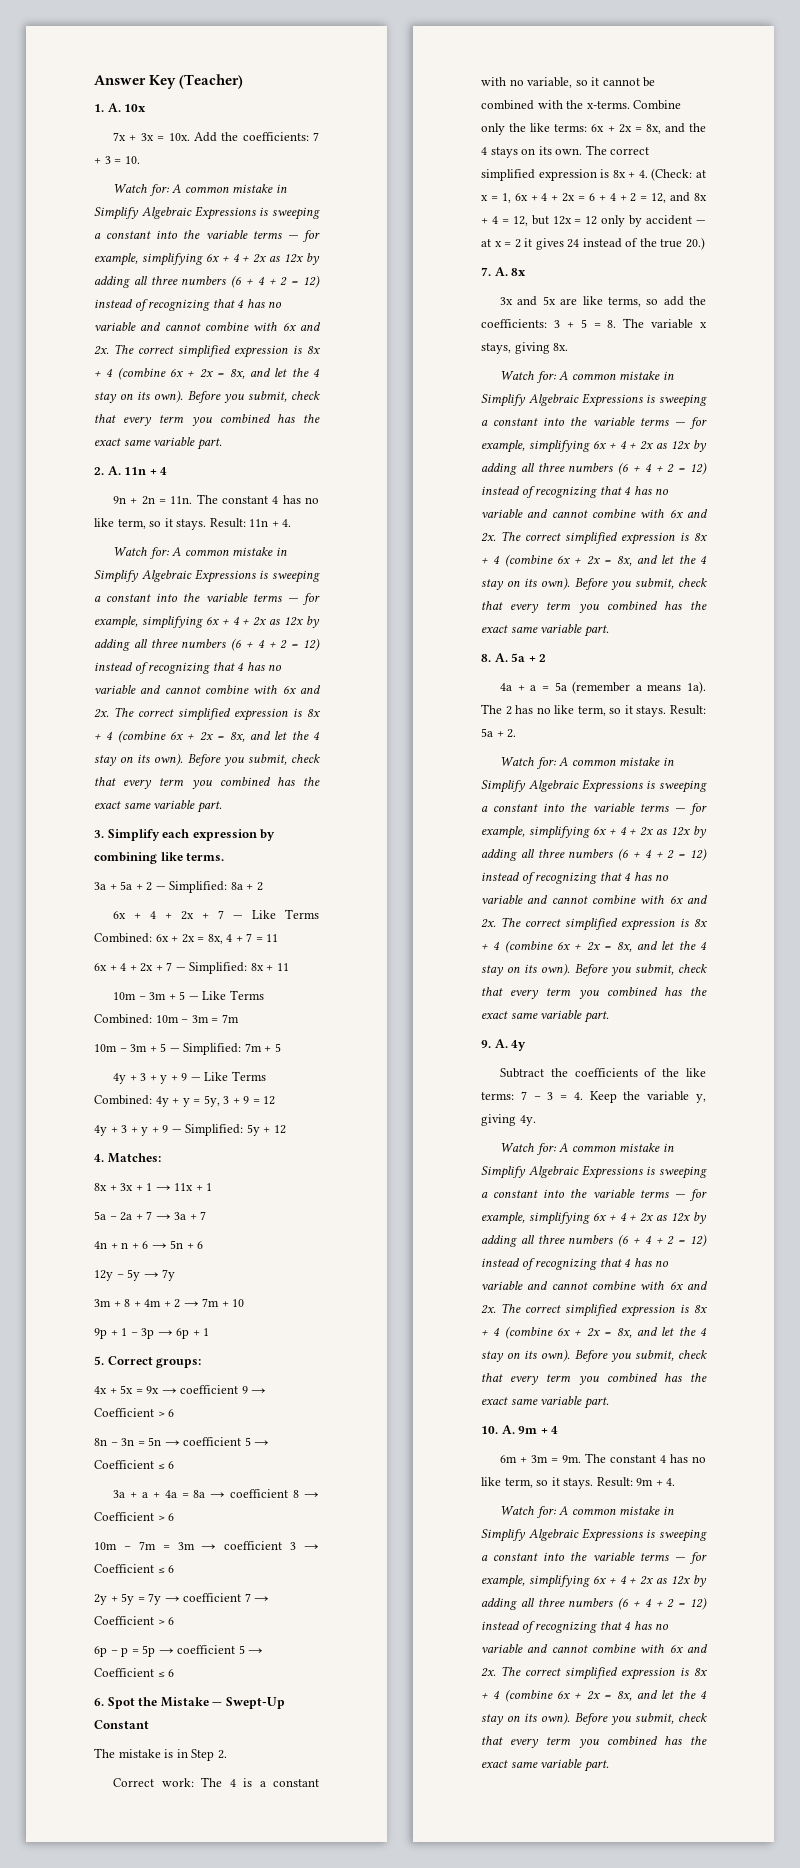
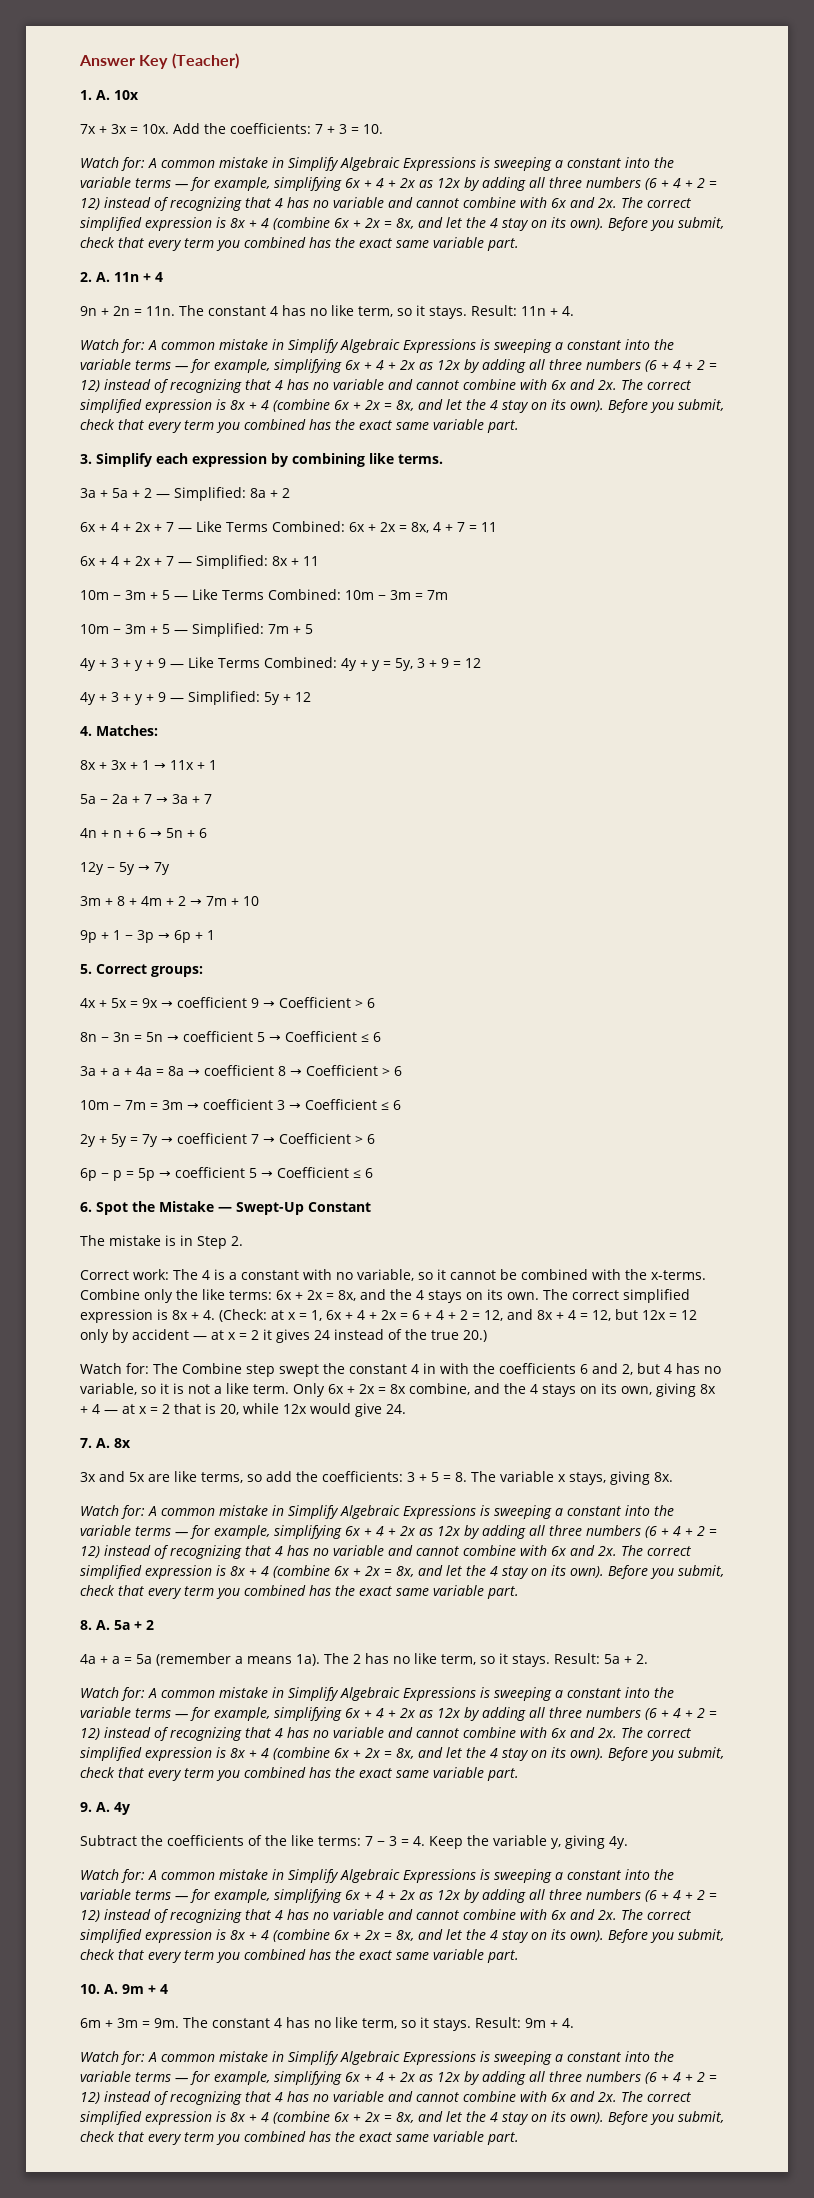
+ Watch for: The Combine step swept the constant 4 in with the coefficients 6 and 2, but 4 has no variable, so it is not a like term. Only 6x + 2x = 8x combine, and the 4 stays on its own, giving 8x + 4 — at x = 2 that is 20, while 12x would give 24.

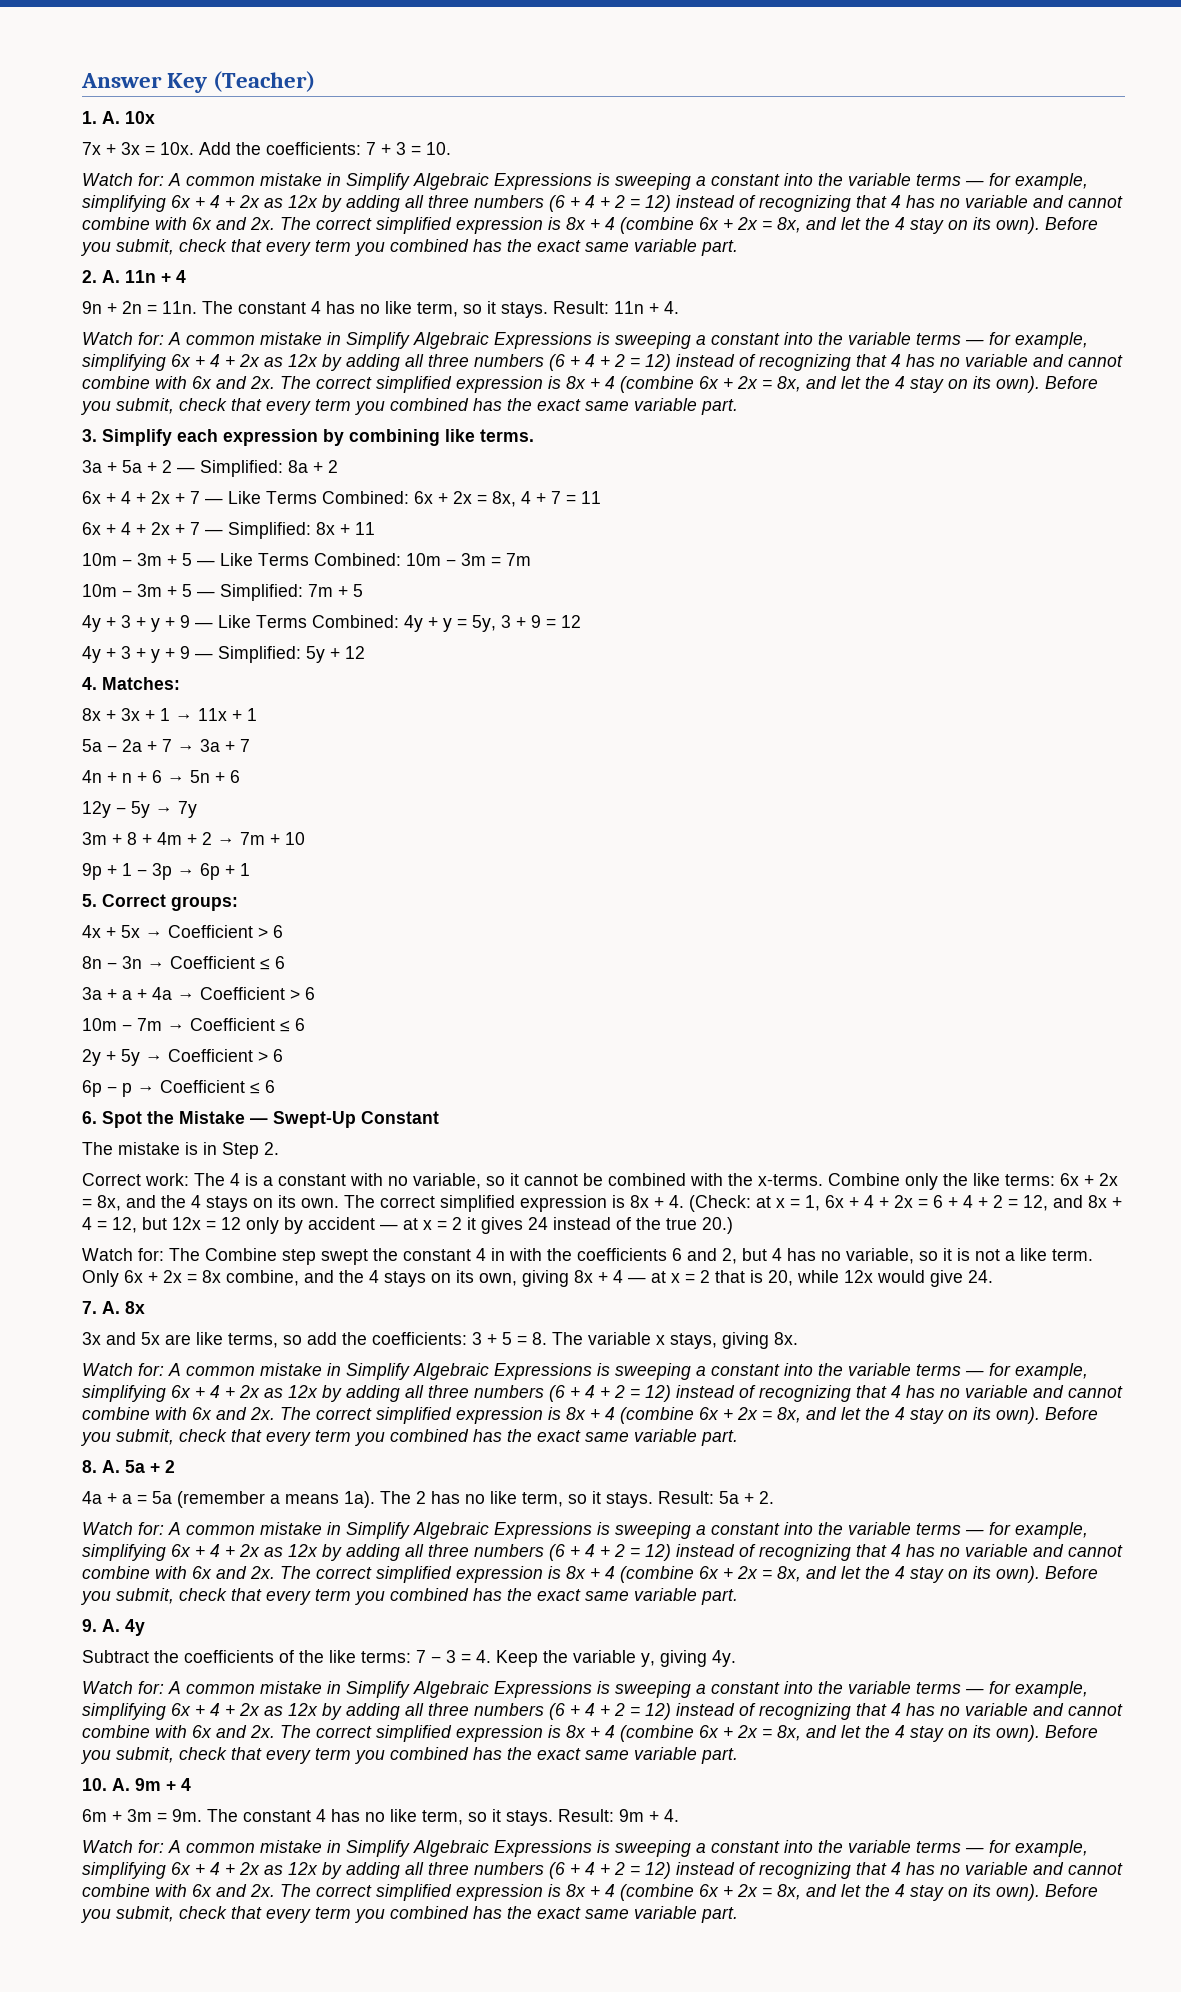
- 4x + 5x = 9x → coefficient 9 → Coefficient > 6
+ 4x + 5x → Coefficient > 6
- 8n − 3n = 5n → coefficient 5 → Coefficient ≤ 6
+ 8n − 3n → Coefficient ≤ 6
- 3a + a + 4a = 8a → coefficient 8 → Coefficient > 6
+ 3a + a + 4a → Coefficient > 6
- 10m − 7m = 3m → coefficient 3 → Coefficient ≤ 6
+ 10m − 7m → Coefficient ≤ 6
- 2y + 5y = 7y → coefficient 7 → Coefficient > 6
+ 2y + 5y → Coefficient > 6
- 6p − p = 5p → coefficient 5 → Coefficient ≤ 6
+ 6p − p → Coefficient ≤ 6

